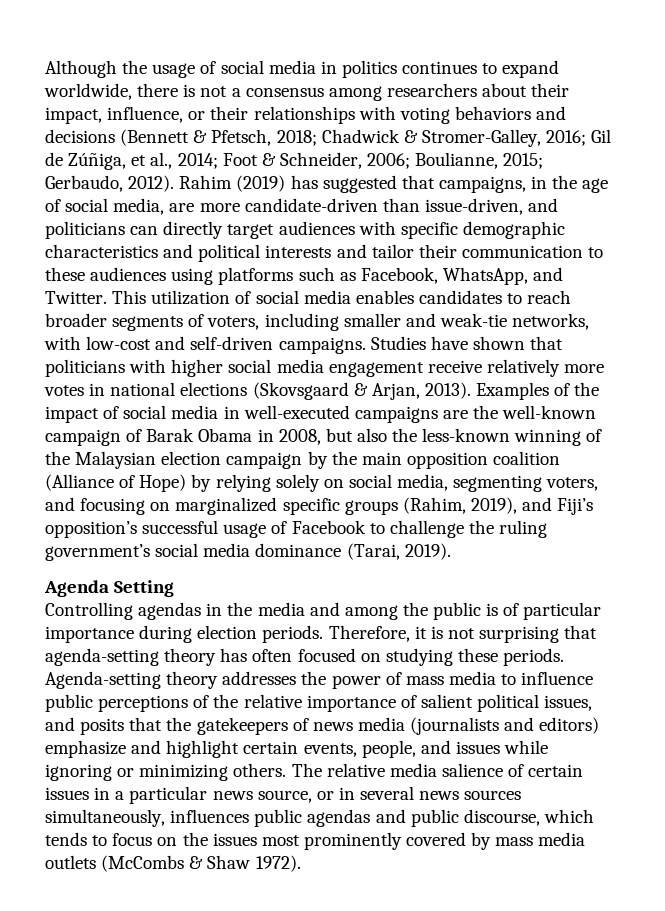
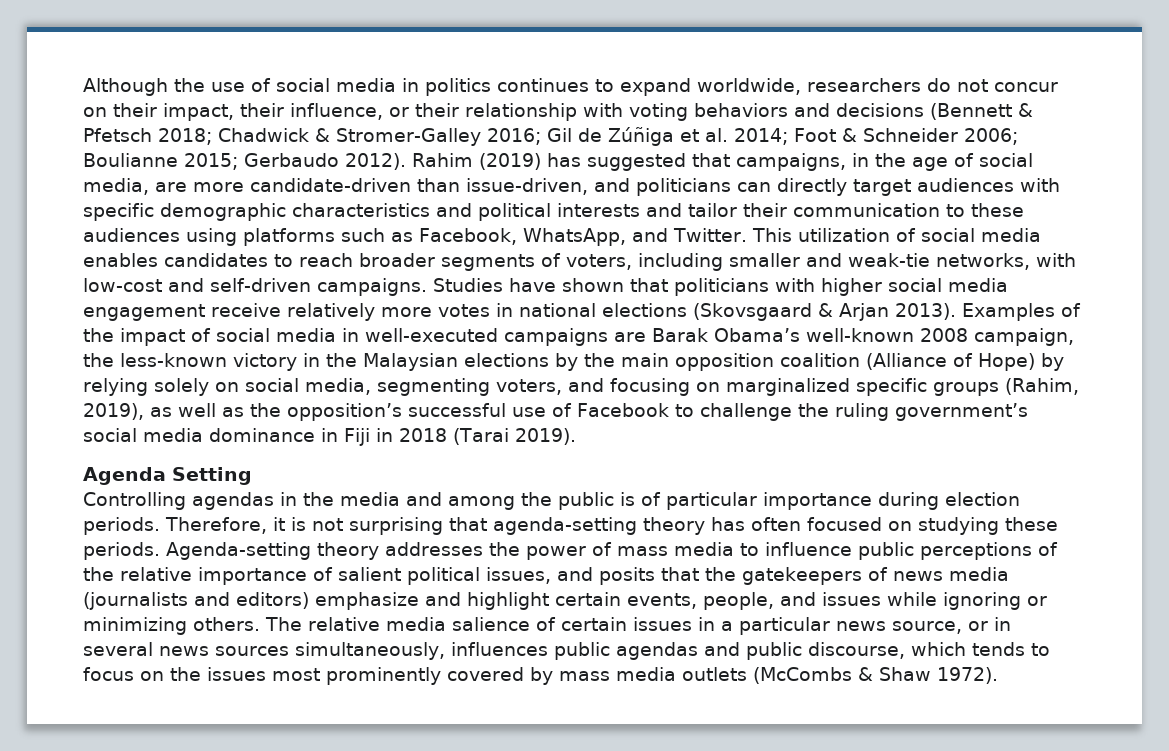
- Although the usage of social media in politics continues to expand worldwide, there is not a consensus among researchers about their impact, influence, or their relationships with voting behaviors and decisions (Bennett & Pfetsch, 2018; Chadwick & Stromer-Galley, 2016; Gil de Zúñiga, et al., 2014; Foot & Schneider, 2006; Boulianne, 2015; Gerbaudo, 2012).
+ Although the use of social media in politics continues to expand worldwide, researchers do not concur on their impact, their influence, or their relationship with voting behaviors and decisions (Bennett & Pfetsch 2018; Chadwick & Stromer-Galley 2016; Gil de Zúñiga et al. 2014; Foot & Schneider 2006; Boulianne 2015; Gerbaudo 2012).
- Studies have shown that politicians with higher social media engagement receive relatively more votes in national elections (Skovsgaard & Arjan, 2013).
+ Studies have shown that politicians with higher social media engagement receive relatively more votes in national elections (Skovsgaard & Arjan 2013).
- Examples of the impact of social media in well-executed campaigns are the well-known campaign of Barak Obama in 2008, but also the less-known winning of the Malaysian election campaign by the main opposition coalition (Alliance of Hope) by relying solely on social media, segmenting voters, and focusing on marginalized specific groups (Rahim, 2019), and Fiji’s opposition’s successful usage of Facebook to challenge the ruling government’s social media dominance (Tarai, 2019).
+ Examples of the impact of social media in well-executed campaigns are Barak Obama’s well-known 2008 campaign, the less-known victory in the Malaysian elections by the main opposition coalition (Alliance of Hope) by relying solely on social media, segmenting voters, and focusing on marginalized specific groups (Rahim, 2019), as well as the opposition’s successful use of Facebook to challenge the ruling government’s social media dominance in Fiji in 2018 (Tarai 2019).

